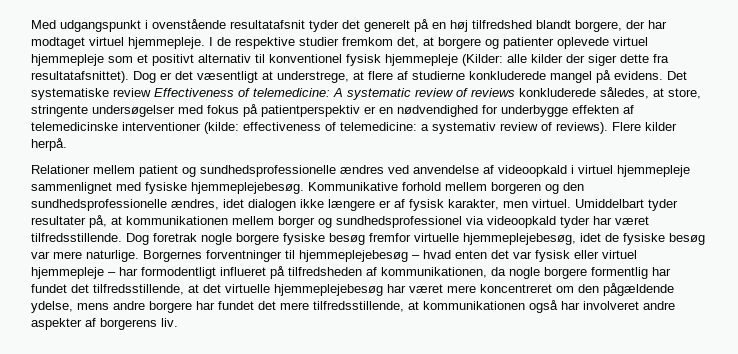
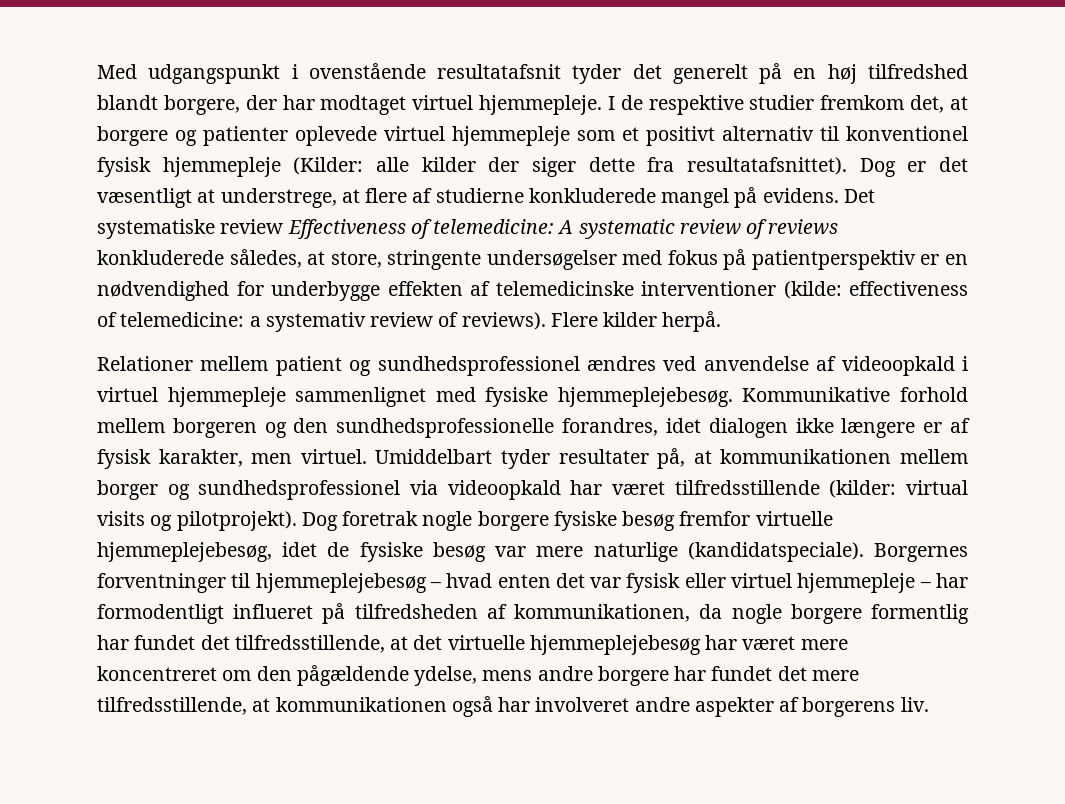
- Relationer mellem patient og sundhedsprofessionelle ændres ved anvendelse af videoopkald i virtuel hjemmepleje sammenlignet med fysiske hjemmeplejebesøg.
+ Relationer mellem patient og sundhedsprofessionel ændres ved anvendelse af videoopkald i virtuel hjemmepleje sammenlignet med fysiske hjemmeplejebesøg.
- Kommunikative forhold mellem borgeren og den sundhedsprofessionelle ændres, idet dialogen ikke længere er af fysisk karakter, men virtuel.
+ Kommunikative forhold mellem borgeren og den sundhedsprofessionelle forandres, idet dialogen ikke længere er af fysisk karakter, men virtuel.
- Umiddelbart tyder resultater på, at kommunikationen mellem borger og sundhedsprofessionel via videoopkald tyder har været tilfredsstillende.
+ Umiddelbart tyder resultater på, at kommunikationen mellem borger og sundhedsprofessionel via videoopkald har været tilfredsstillende (kilder: virtual visits og pilotprojekt).
- Dog foretrak nogle borgere fysiske besøg fremfor virtuelle hjemmeplejebesøg, idet de fysiske besøg var mere naturlige.
+ Dog foretrak nogle borgere fysiske besøg fremfor virtuelle hjemmeplejebesøg, idet de fysiske besøg var mere naturlige (kandidatspeciale).

